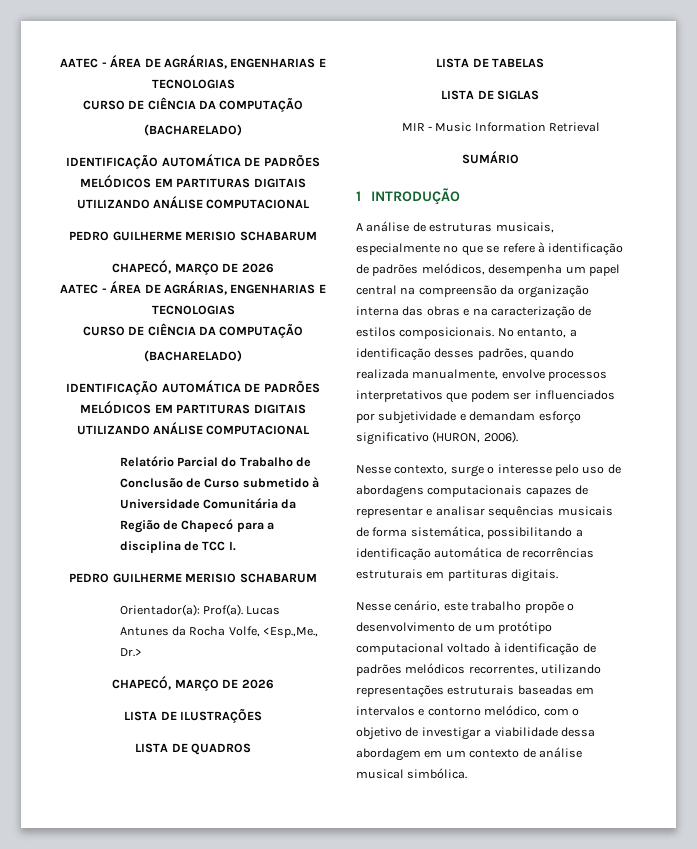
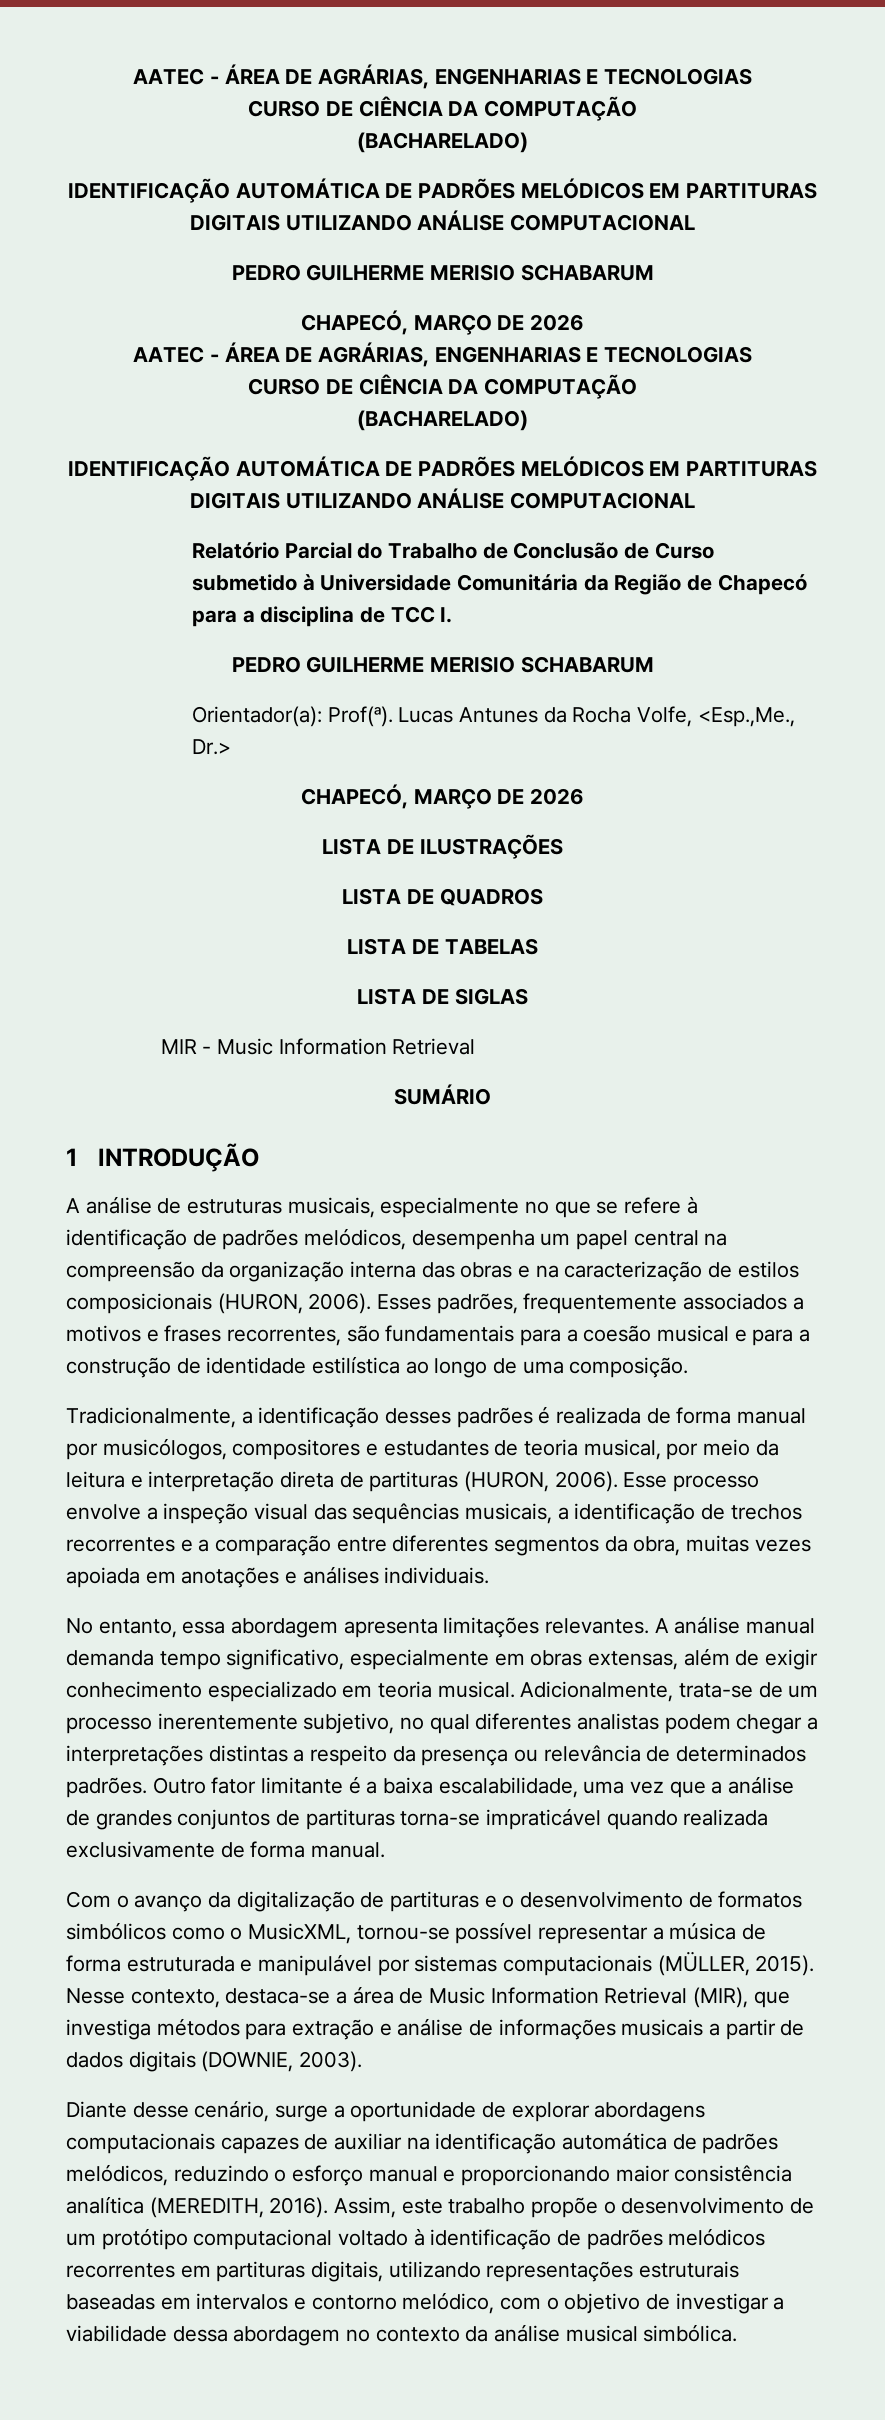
- A análise de estruturas musicais, especialmente no que se refere à identificação de padrões melódicos, desempenha um papel central na compreensão da organização interna das obras e na caracterização de estilos composicionais. No entanto, a identificação desses padrões, quando realizada manualmente, envolve processos interpretativos que podem ser influenciados por subjetividade e demandam esforço significativo (HURON, 2006).
- Nesse contexto, surge o interesse pelo uso de abordagens computacionais capazes de representar e analisar sequências musicais de forma sistemática, possibilitando a identificação automática de recorrências estruturais em partituras digitais.
- Nesse cenário, este trabalho propõe o desenvolvimento de um protótipo computacional voltado à identificação de padrões melódicos recorrentes, utilizando representações estruturais baseadas em intervalos e contorno melódico, com o objetivo de investigar a viabilidade dessa abordagem em um contexto de análise musical simbólica.
+ A análise de estruturas musicais, especialmente no que se refere à identificação de padrões melódicos, desempenha um papel central na compreensão da organização interna das obras e na caracterização de estilos composicionais (HURON, 2006). Esses padrões, frequentemente associados a motivos e frases recorrentes, são fundamentais para a coesão musical e para a construção de identidade estilística ao longo de uma composição.
+ Tradicionalmente, a identificação desses padrões é realizada de forma manual por musicólogos, compositores e estudantes de teoria musical, por meio da leitura e interpretação direta de partituras (HURON, 2006). Esse processo envolve a inspeção visual das sequências musicais, a identificação de trechos recorrentes e a comparação entre diferentes segmentos da obra, muitas vezes apoiada em anotações e análises individuais.
+ No entanto, essa abordagem apresenta limitações relevantes. A análise manual demanda tempo significativo, especialmente em obras extensas, além de exigir conhecimento especializado em teoria musical. Adicionalmente, trata-se de um processo inerentemente subjetivo, no qual diferentes analistas podem chegar a interpretações distintas a respeito da presença ou relevância de determinados padrões. Outro fator limitante é a baixa escalabilidade, uma vez que a análise de grandes conjuntos de partituras torna-se impraticável quando realizada exclusivamente de forma manual.
+ Com o avanço da digitalização de partituras e o desenvolvimento de formatos simbólicos como o MusicXML, tornou-se possível representar a música de forma estruturada e manipulável por sistemas computacionais (MÜLLER, 2015). Nesse contexto, destaca-se a área de Music Information Retrieval (MIR), que investiga métodos para extração e análise de informações musicais a partir de dados digitais (DOWNIE, 2003).
+ Diante desse cenário, surge a oportunidade de explorar abordagens computacionais capazes de auxiliar na identificação automática de padrões melódicos, reduzindo o esforço manual e proporcionando maior consistência analítica (MEREDITH, 2016). Assim, este trabalho propõe o desenvolvimento de um protótipo computacional voltado à identificação de padrões melódicos recorrentes em partituras digitais, utilizando representações estruturais baseadas em intervalos e contorno melódico, com o objetivo de investigar a viabilidade dessa abordagem no contexto da análise musical simbólica.

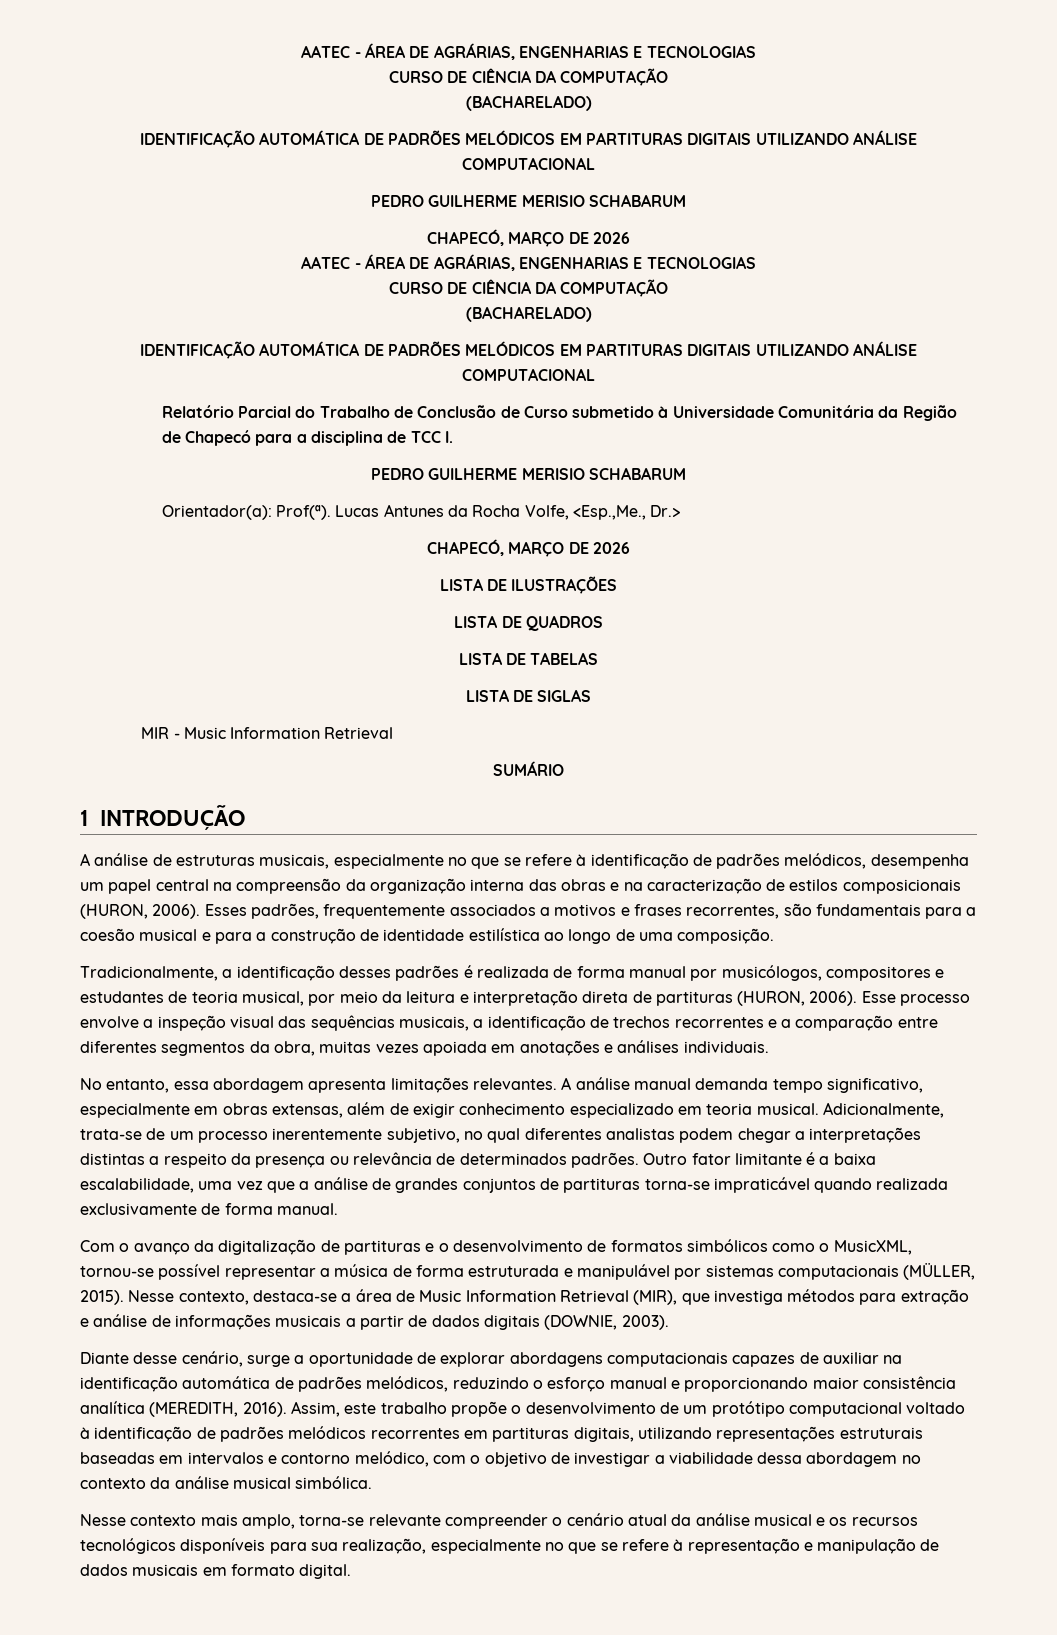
+ Nesse contexto mais amplo, torna-se relevante compreender o cenário atual da análise musical e os recursos tecnológicos disponíveis para sua realização, especialmente no que se refere à representação e manipulação de dados musicais em formato digital.

